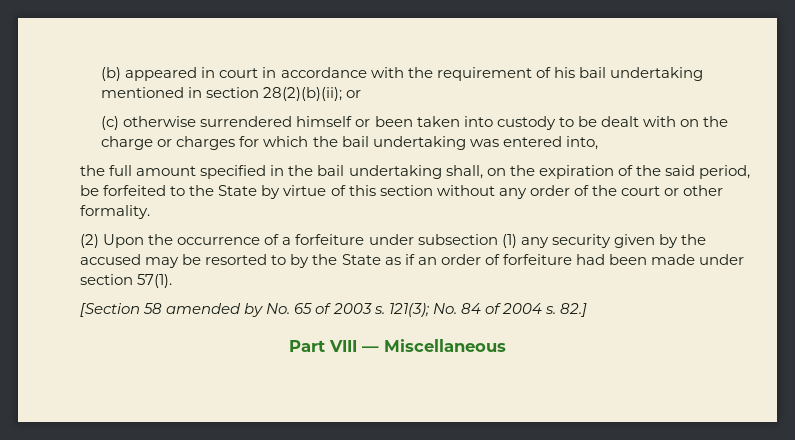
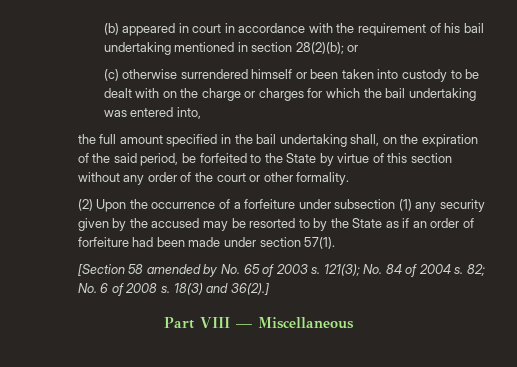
- (b) appeared in court in accordance with the requirement of his bail undertaking mentioned in section 28(2)(b)(ii); or
+ (b) appeared in court in accordance with the requirement of his bail undertaking mentioned in section 28(2)(b); or
- 82.]
+ 82; No. 6 of 2008 s. 18(3) and 36(2).]

